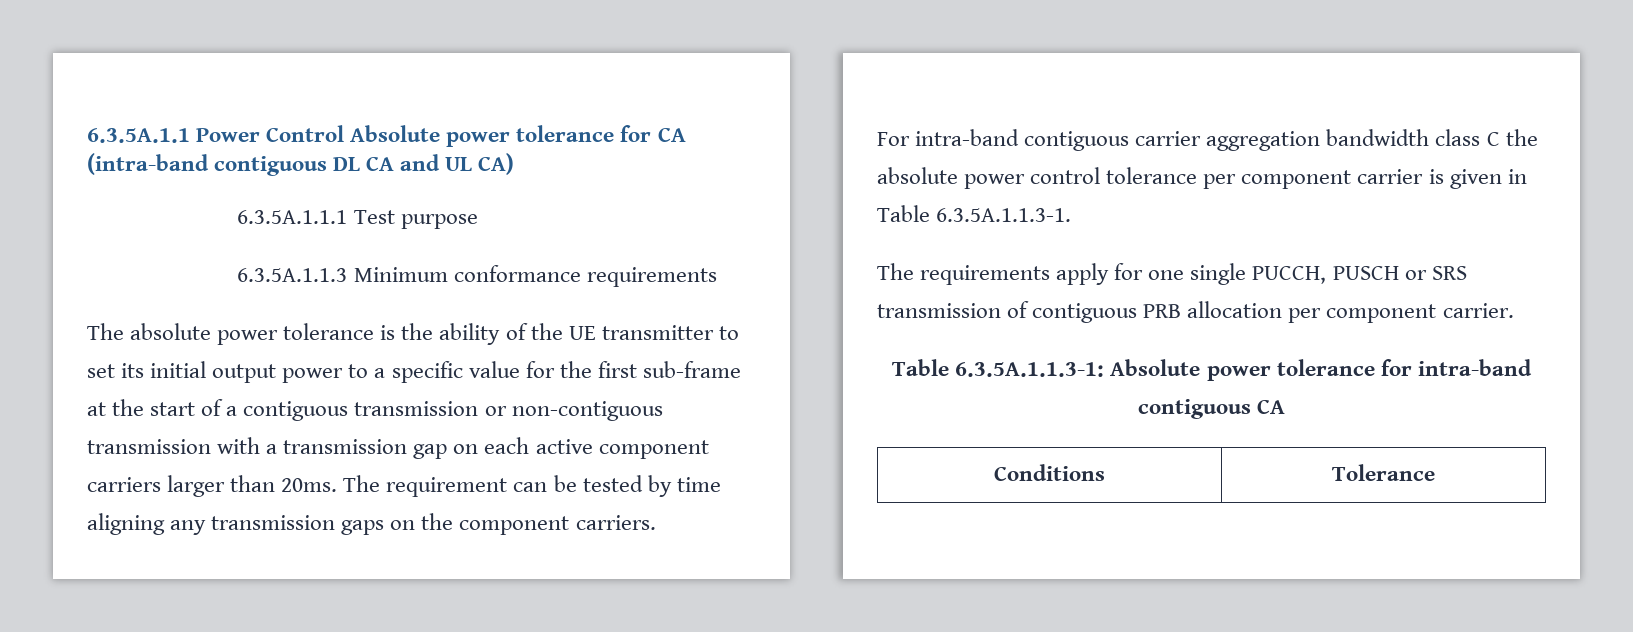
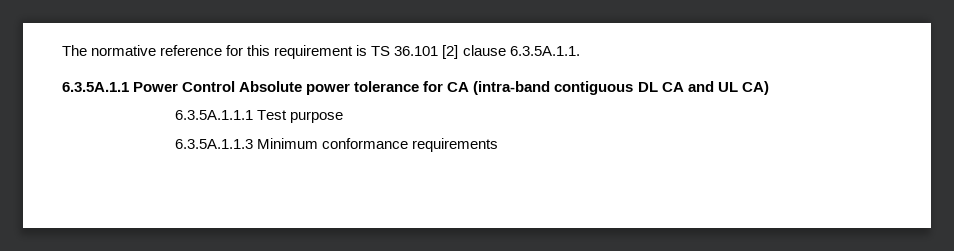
+ The normative reference for this requirement is TS 36.101 [2] clause 6.3.5A.1.1.
- The absolute power tolerance is the ability of the UE transmitter to set its initial output power to a specific value for the first sub-frame at the start of a contiguous transmission or non-contiguous transmission with a transmission gap on each active component carriers larger than 20ms. The requirement can be tested by time aligning any transmission gaps on the component carriers.
- For intra-band contiguous carrier aggregation bandwidth class C the absolute power control tolerance per component carrier is given in Table 6.3.5A.1.1.3-1.
- The requirements apply for one single PUCCH, PUSCH or SRS transmission of contiguous PRB allocation per component carrier.
- Table 6.3.5A.1.1.3-1: Absolute power tolerance for intra-band contiguous CA
- Conditions | Tolerance

